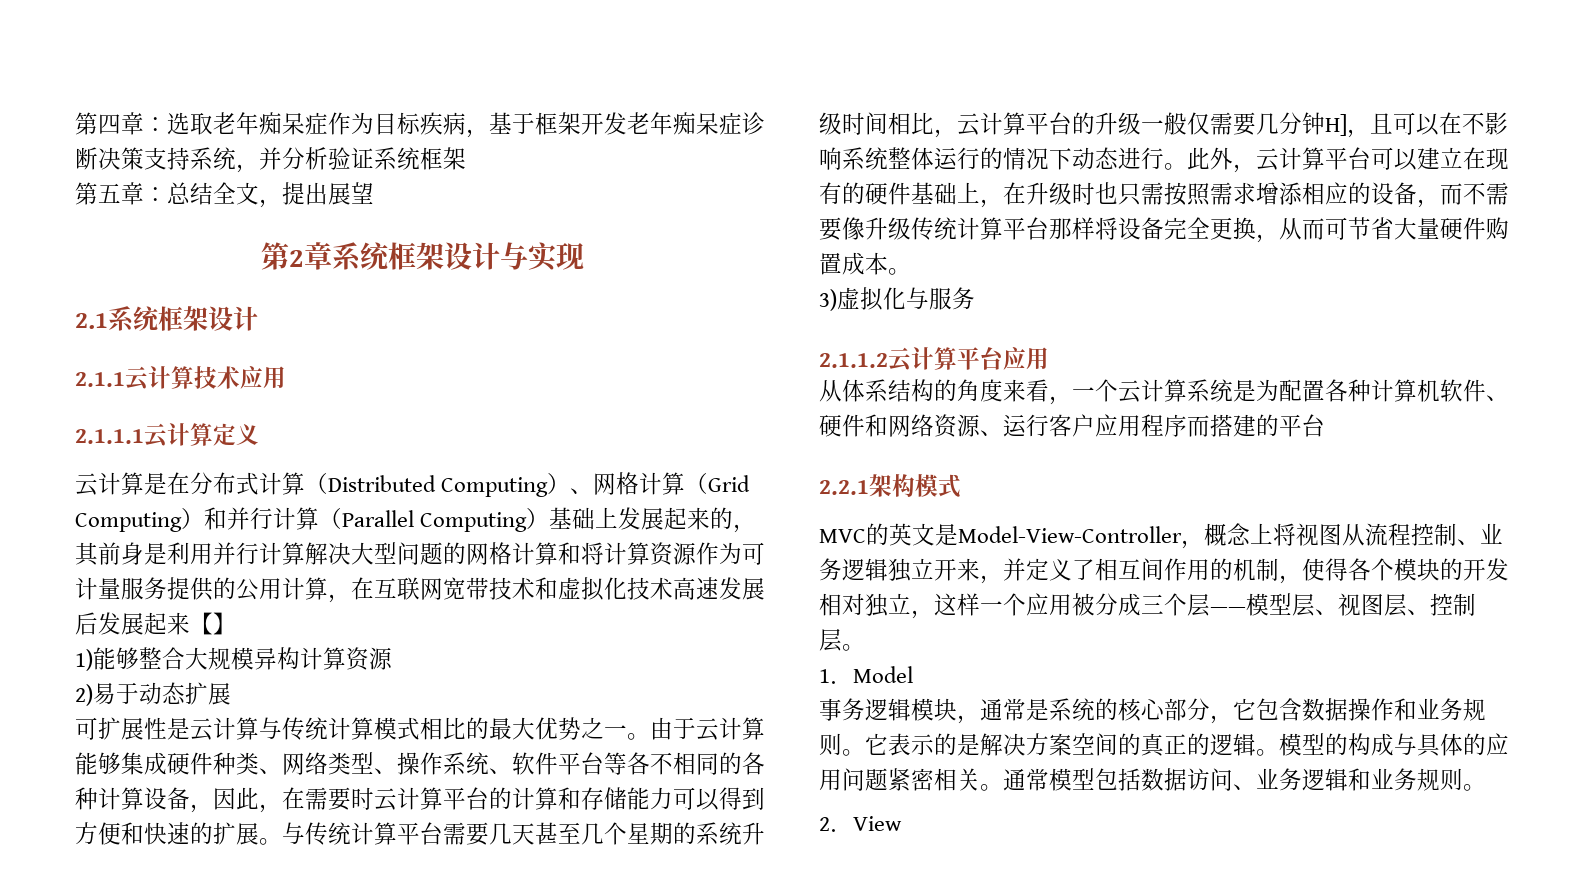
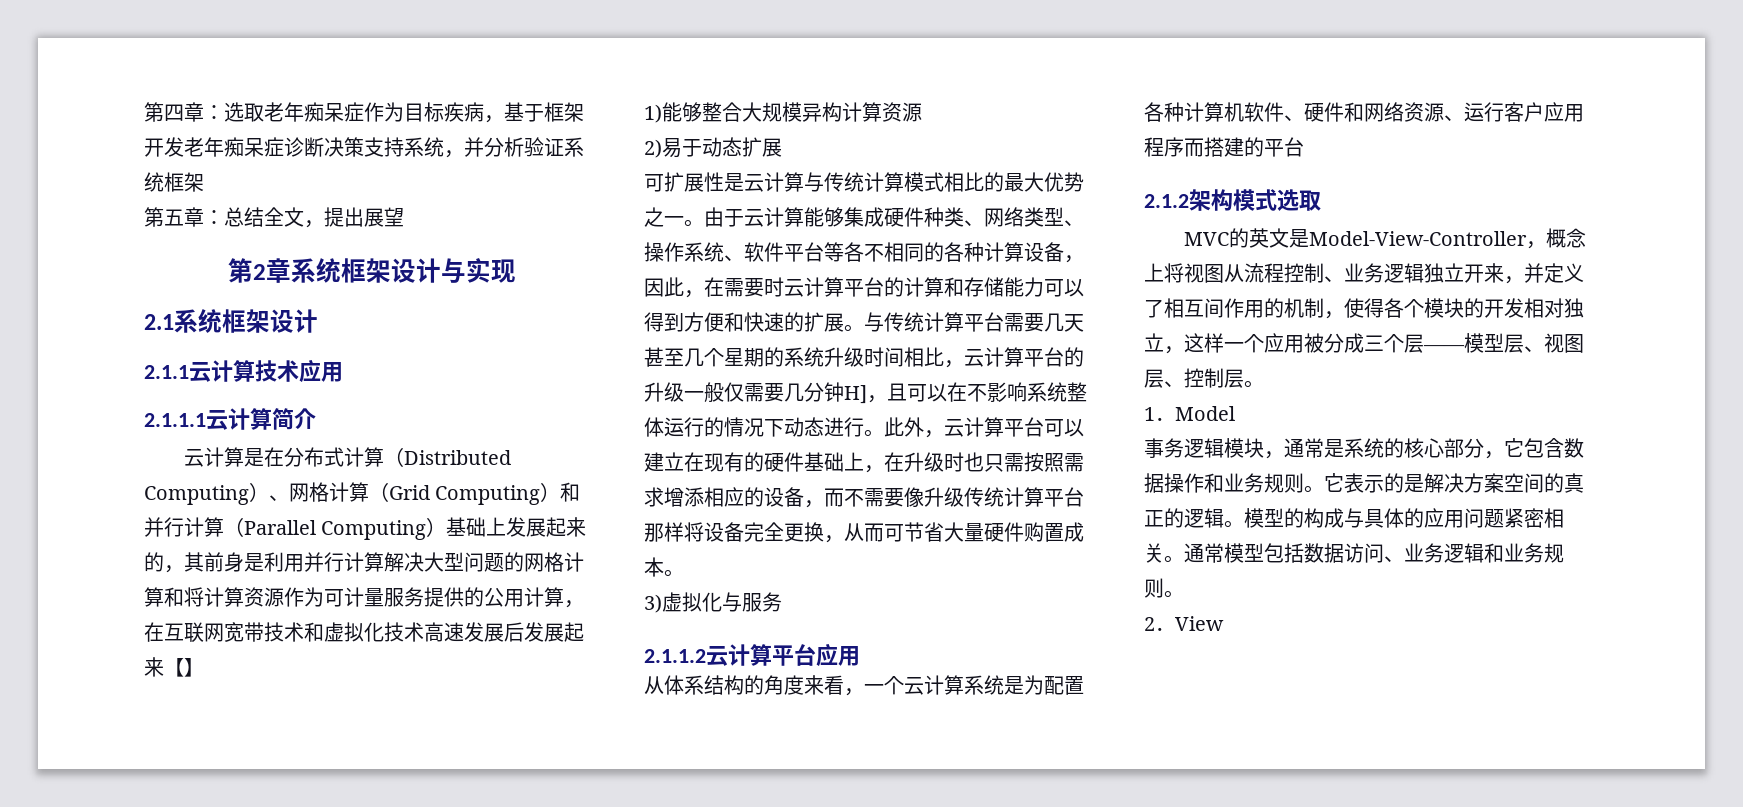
- 2.1.1.1云计算定义
+ 2.1.1.1云计算简介
- 2.2.1架构模式
+ 2.1.2架构模式选取

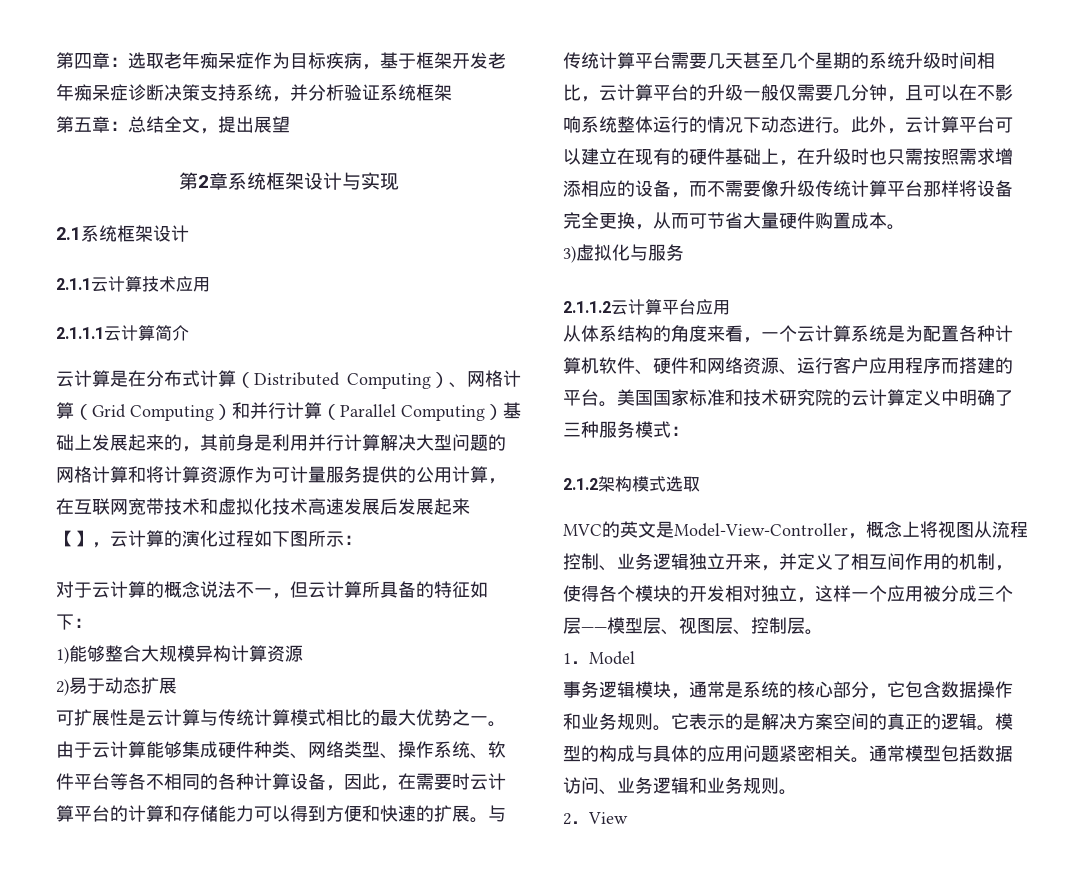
- 云计算是在分布式计算（Distributed Computing）、网格计算（Grid Computing）和并行计算（Parallel Computing）基础上发展起来的，其前身是利用并行计算解决大型问题的网格计算和将计算资源作为可计量服务提供的公用计算，在互联网宽带技术和虚拟化技术高速发展后发展起来【】
+ 云计算是在分布式计算（Distributed Computing）、网格计算（Grid Computing）和并行计算（Parallel Computing）基础上发展起来的，其前身是利用并行计算解决大型问题的网格计算和将计算资源作为可计量服务提供的公用计算，在互联网宽带技术和虚拟化技术高速发展后发展起来【】，云计算的演化过程如下图所示：
+ 对于云计算的概念说法不一，但云计算所具备的特征如下：
- 与传统计算平台需要几天甚至几个星期的系统升级时间相比，云计算平台的升级一般仅需要几分钟H]，且可以在不影响系统整体运行的情况下动态进行。
+ 与传统计算平台需要几天甚至几个星期的系统升级时间相比，云计算平台的升级一般仅需要几分钟，且可以在不影响系统整体运行的情况下动态进行。
- 从体系结构的角度来看，一个云计算系统是为配置各种计算机软件、硬件和网络资源、运行客户应用程序而搭建的平台
+ 从体系结构的角度来看，一个云计算系统是为配置各种计算机软件、硬件和网络资源、运行客户应用程序而搭建的平台。美国国家标准和技术研究院的云计算定义中明确了三种服务模式：

